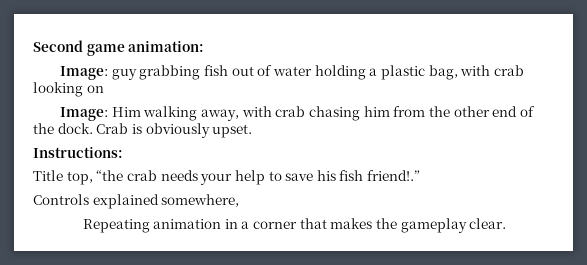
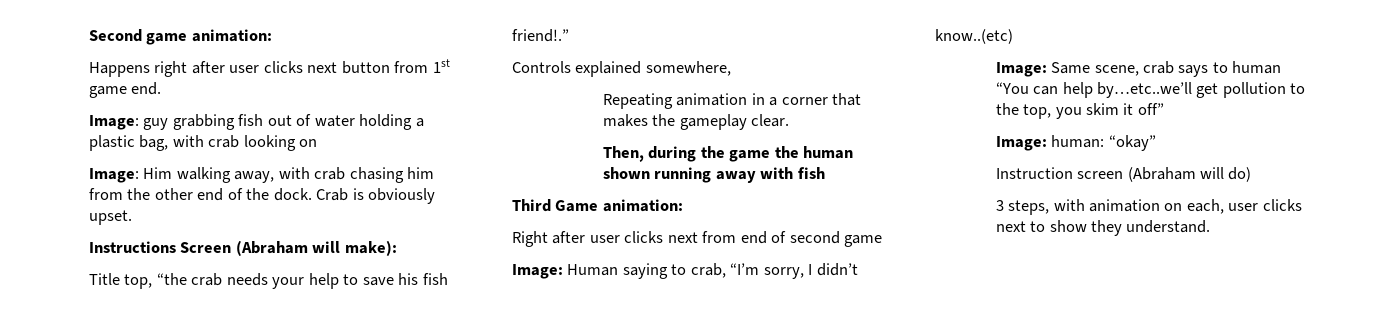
+ Happens right after user clicks next button from 1st game end.
- Instructions:
+ Instructions Screen (Abraham will make):
+ Then, during the game the human shown running away with fish
+ Third Game animation:
+ Right after user clicks next from end of second game
+ Image: Human saying to crab, “I’m sorry, I didn’t know..(etc)
+ Image: Same scene, crab says to human “You can help by…etc..we’ll get pollution to the top, you skim it off”
+ Image: human: “okay”
+ Instruction screen (Abraham will do)
+ 3 steps, with animation on each, user clicks next to show they understand.

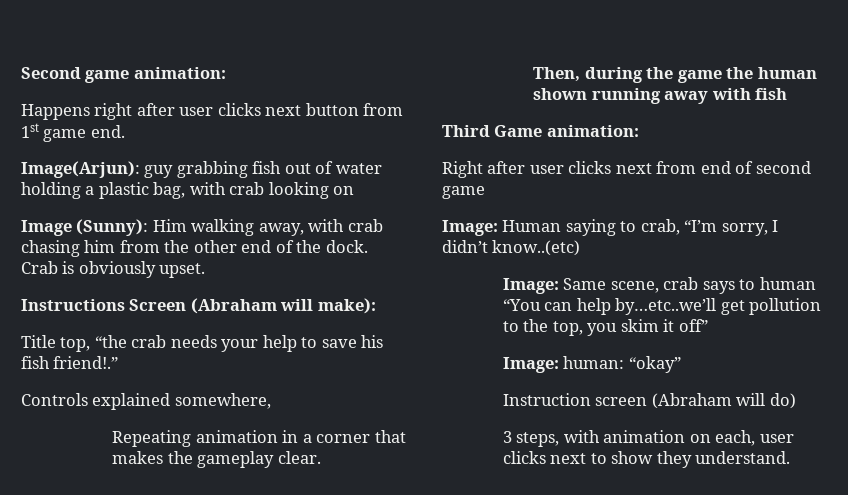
- Image: guy grabbing fish out of water holding a plastic bag, with crab looking on
+ Image(Arjun): guy grabbing fish out of water holding a plastic bag, with crab looking on
- Image: Him walking away, with crab chasing him from the other end of the dock.
+ Image (Sunny): Him walking away, with crab chasing him from the other end of the dock.

